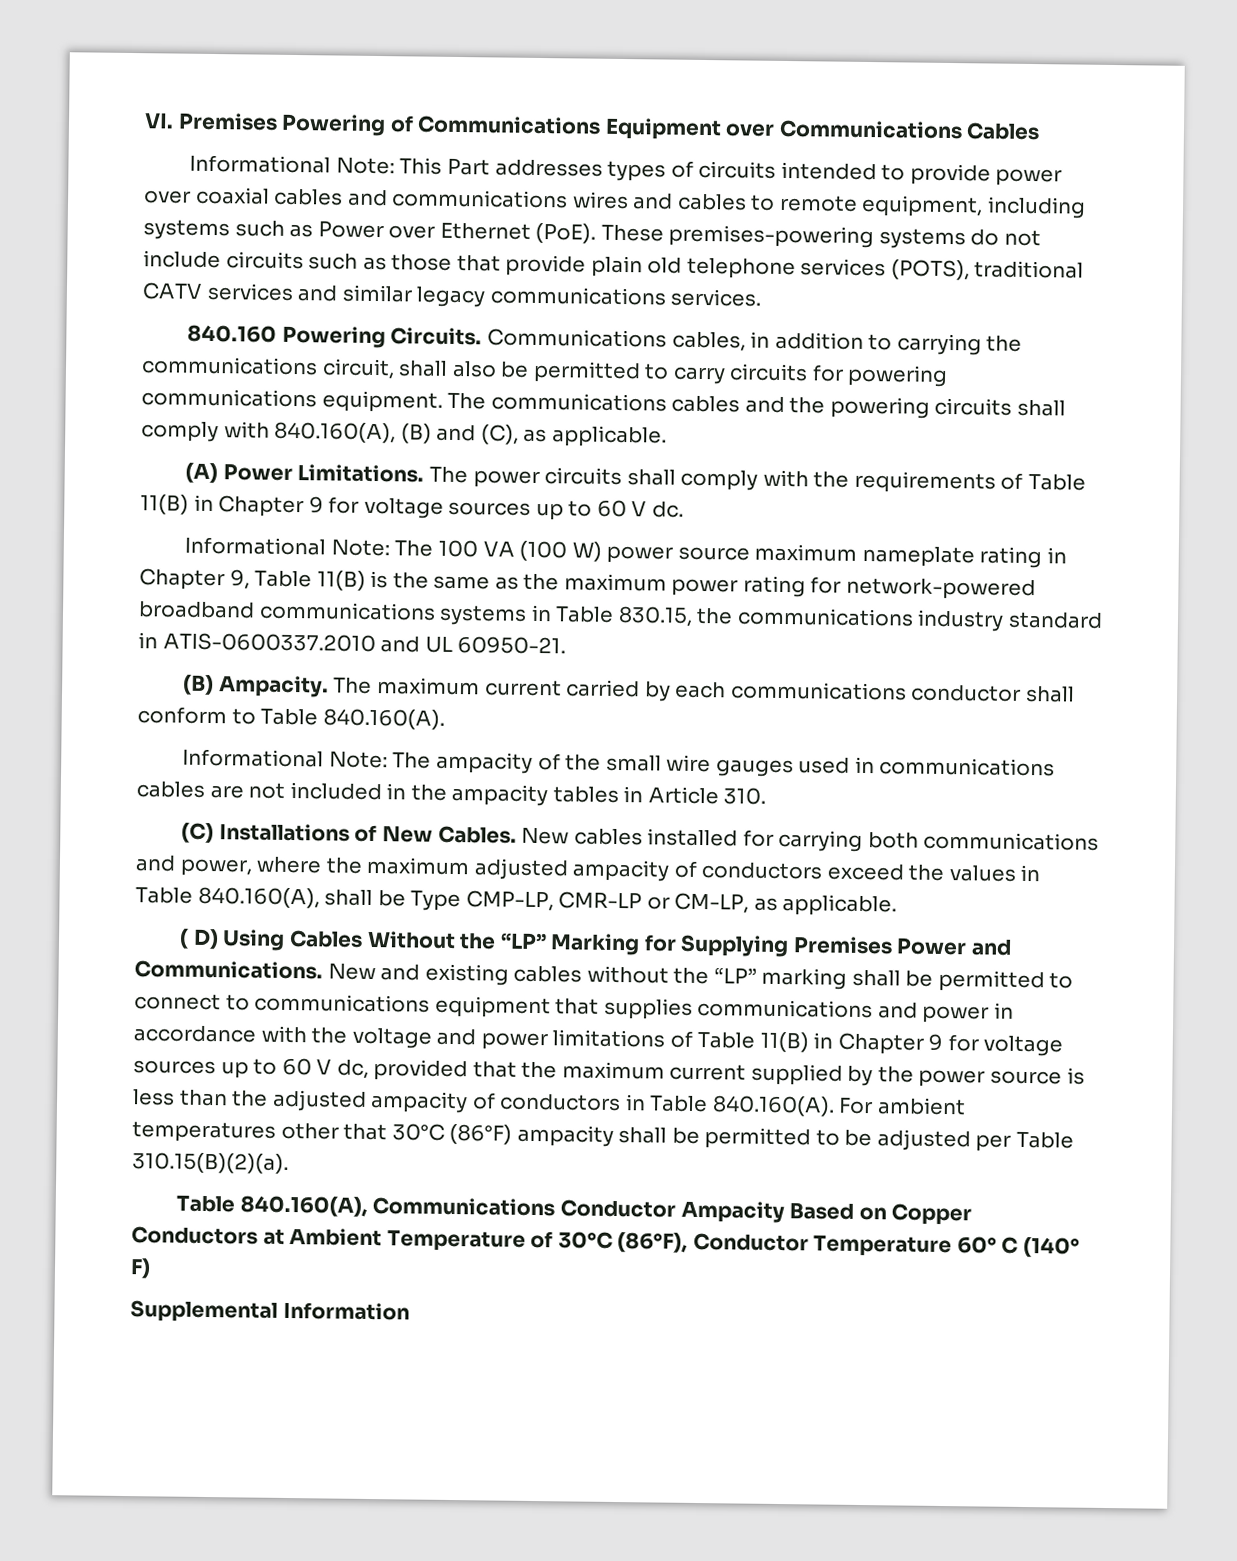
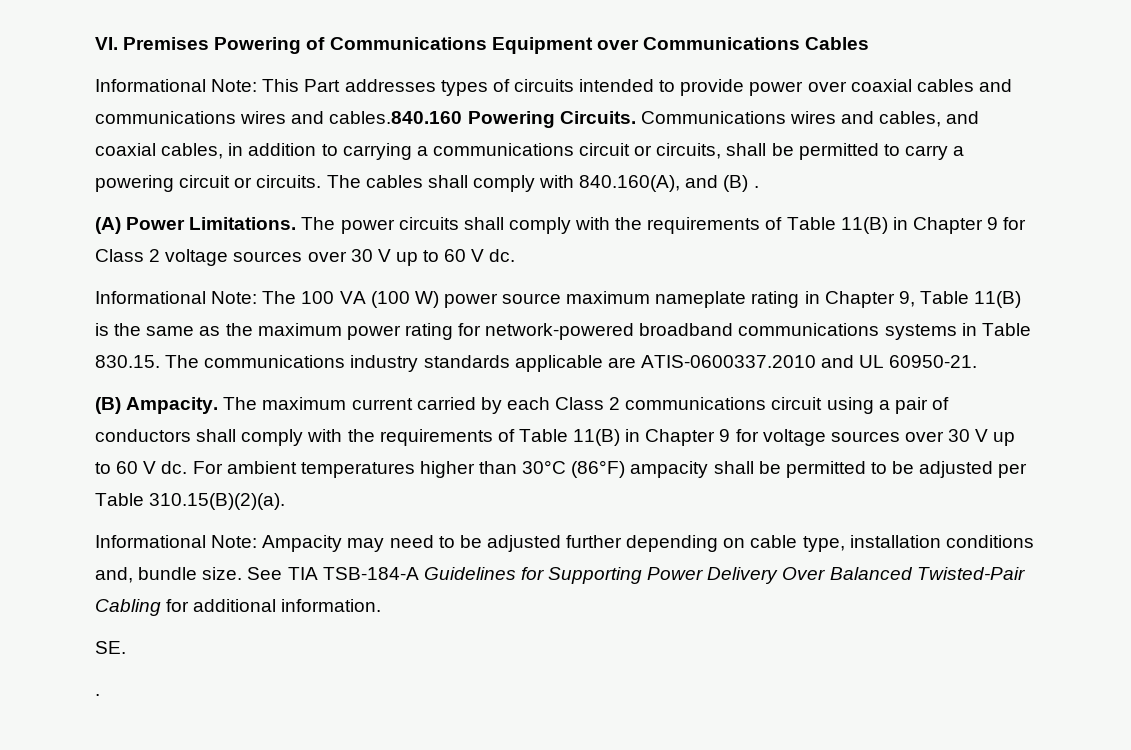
- Informational Note: This Part addresses types of circuits intended to provide power over coaxial cables and communications wires and cables to remote equipment, including systems such as Power over Ethernet (PoE). These premises-powering systems do not include circuits such as those that provide plain old telephone services (POTS), traditional CATV services and similar legacy communications services.
- 840.160 Powering Circuits. Communications cables, in addition to carrying the communications circuit, shall also be permitted to carry circuits for powering communications equipment. The communications cables and the powering circuits shall comply with 840.160(A), (B) and (C), as applicable.
+ Informational Note: This Part addresses types of circuits intended to provide power over coaxial cables and communications wires and cables.840.160 Powering Circuits. Communications wires and cables, and coaxial cables, in addition to carrying a communications circuit or circuits, shall be permitted to carry a powering circuit or circuits. The cables shall comply with 840.160(A), and (B) .
- The power circuits shall comply with the requirements of Table 11(B) in Chapter 9 for voltage sources up to 60 V dc.
+ The power circuits shall comply with the requirements of Table 11(B) in Chapter 9 for Class 2 voltage sources over 30 V up to 60 V dc.
- Informational Note: The 100 VA (100 W) power source maximum nameplate rating in Chapter 9, Table 11(B) is the same as the maximum power rating for network-powered broadband communications systems in Table 830.15, the communications industry standard in ATIS-0600337.2010 and UL 60950-21.
+ Informational Note: The 100 VA (100 W) power source maximum nameplate rating in Chapter 9, Table 11(B) is the same as the maximum power rating for network-powered broadband communications systems in Table 830.15. The communications industry standards applicable are ATIS-0600337.2010 and UL 60950-21.
- The maximum current carried by each communications conductor shall conform to Table 840.160(A).
- Informational Note: The ampacity of the small wire gauges used in communications cables are not included in the ampacity tables in Article 310.
- (C) Installations of New Cables. New cables installed for carrying both communications and power, where the maximum adjusted ampacity of conductors exceed the values in Table 840.160(A), shall be Type CMP-LP, CMR-LP or CM-LP, as applicable.
- ( D) Using Cables Without the “LP” Marking for Supplying Premises Power and Communications. New and existing cables without the “LP” marking shall be permitted to connect to communications equipment that supplies communications and power in accordance with the voltage and power limitations of Table 11(B) in Chapter 9 for voltage sources up to 60 V dc, provided that the maximum current supplied by the power source is less than the adjusted ampacity of conductors in Table 840.160(A). For ambient temperatures other that 30°C (86°F) ampacity shall be permitted to be adjusted per Table 310.15(B)(2)(a).
+ The maximum current carried by each Class 2 communications circuit using a pair of conductors shall comply with the requirements of Table 11(B) in Chapter 9 for voltage sources over 30 V up to 60 V dc. For ambient temperatures higher than 30°C (86°F) ampacity shall be permitted to be adjusted per Table 310.15(B)(2)(a).
- Table 840.160(A), Communications Conductor Ampacity Based on Copper Conductors at Ambient Temperature of 30°C (86°F), Conductor Temperature 60° C (140° F)
- Supplemental Information
+ Informational Note: Ampacity may need to be adjusted further depending on cable type, installation conditions and, bundle size. See TIA TSB-184-A Guidelines for Supporting Power Delivery Over Balanced Twisted-Pair Cabling for additional information.
+ SE.
+ .

